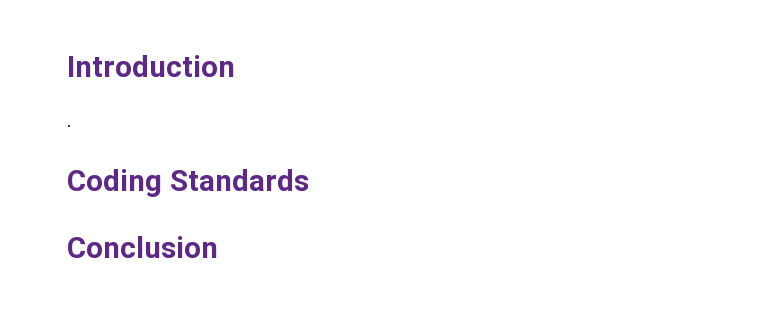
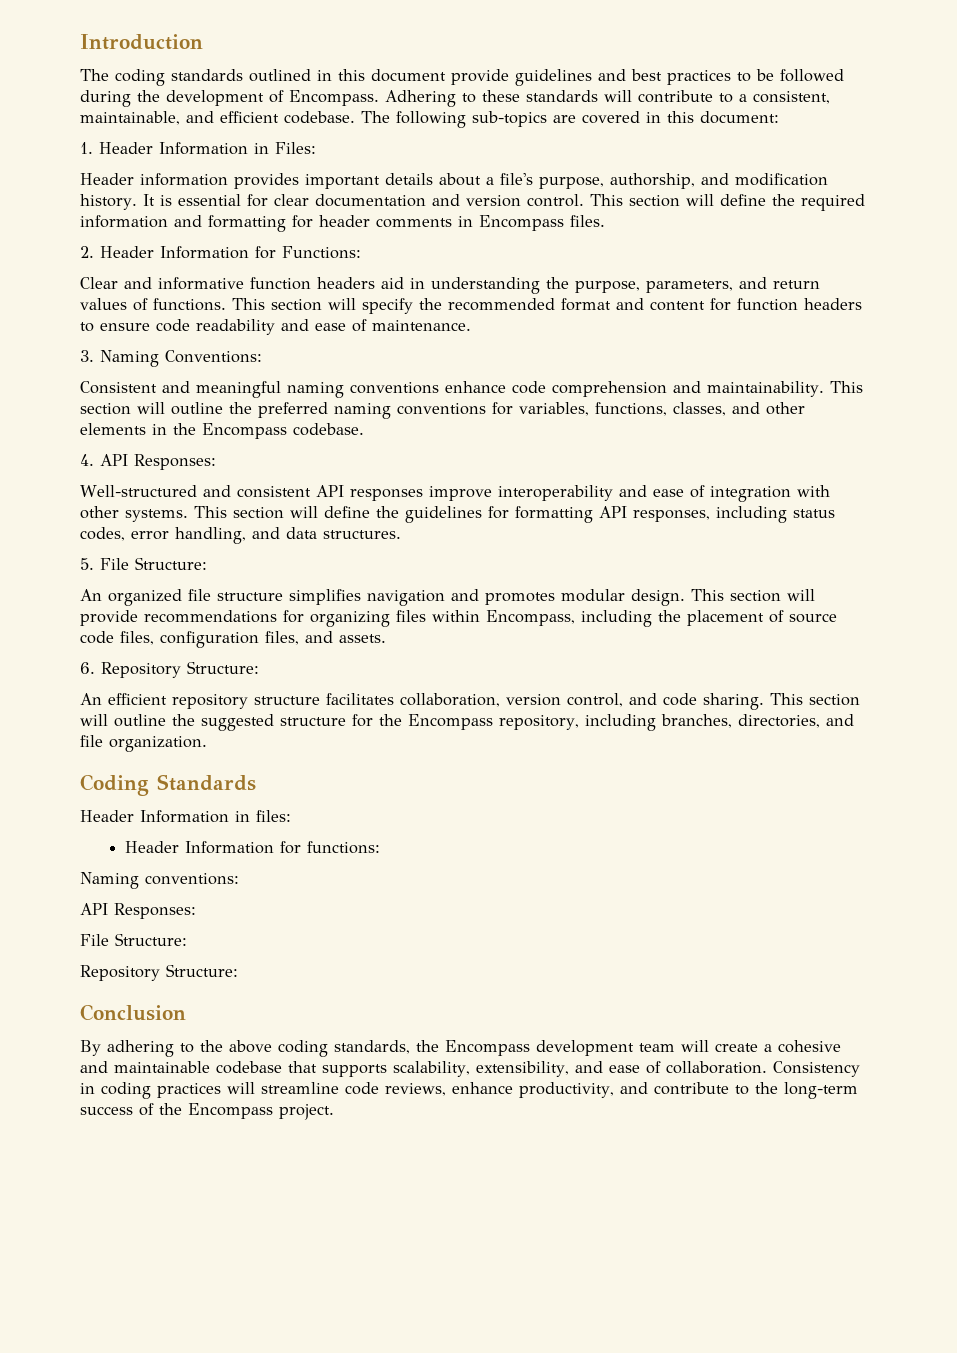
- .
+ The coding standards outlined in this document provide guidelines and best practices to be followed during the development of Encompass. Adhering to these standards will contribute to a consistent, maintainable, and efficient codebase. The following sub-topics are covered in this document:
+ 1. Header Information in Files:
+ Header information provides important details about a file's purpose, authorship, and modification history. It is essential for clear documentation and version control. This section will define the required information and formatting for header comments in Encompass files.
+ 2. Header Information for Functions:
+ Clear and informative function headers aid in understanding the purpose, parameters, and return values of functions. This section will specify the recommended format and content for function headers to ensure code readability and ease of maintenance.
+ 3. Naming Conventions:
+ Consistent and meaningful naming conventions enhance code comprehension and maintainability. This section will outline the preferred naming conventions for variables, functions, classes, and other elements in the Encompass codebase.
+ 4. API Responses:
+ Well-structured and consistent API responses improve interoperability and ease of integration with other systems. This section will define the guidelines for formatting API responses, including status codes, error handling, and data structures.
+ 5. File Structure:
+ An organized file structure simplifies navigation and promotes modular design. This section will provide recommendations for organizing files within Encompass, including the placement of source code files, configuration files, and assets.
+ 6. Repository Structure:
+ An efficient repository structure facilitates collaboration, version control, and code sharing. This section will outline the suggested structure for the Encompass repository, including branches, directories, and file organization.
  Coding Standards
+ Header Information in files:
+ Header Information for functions:
+ Naming conventions:
+ API Responses:
+ File Structure:
+ Repository Structure:
  Conclusion
+ By adhering to the above coding standards, the Encompass development team will create a cohesive and maintainable codebase that supports scalability, extensibility, and ease of collaboration. Consistency in coding practices will streamline code reviews, enhance productivity, and contribute to the long-term success of the Encompass project.

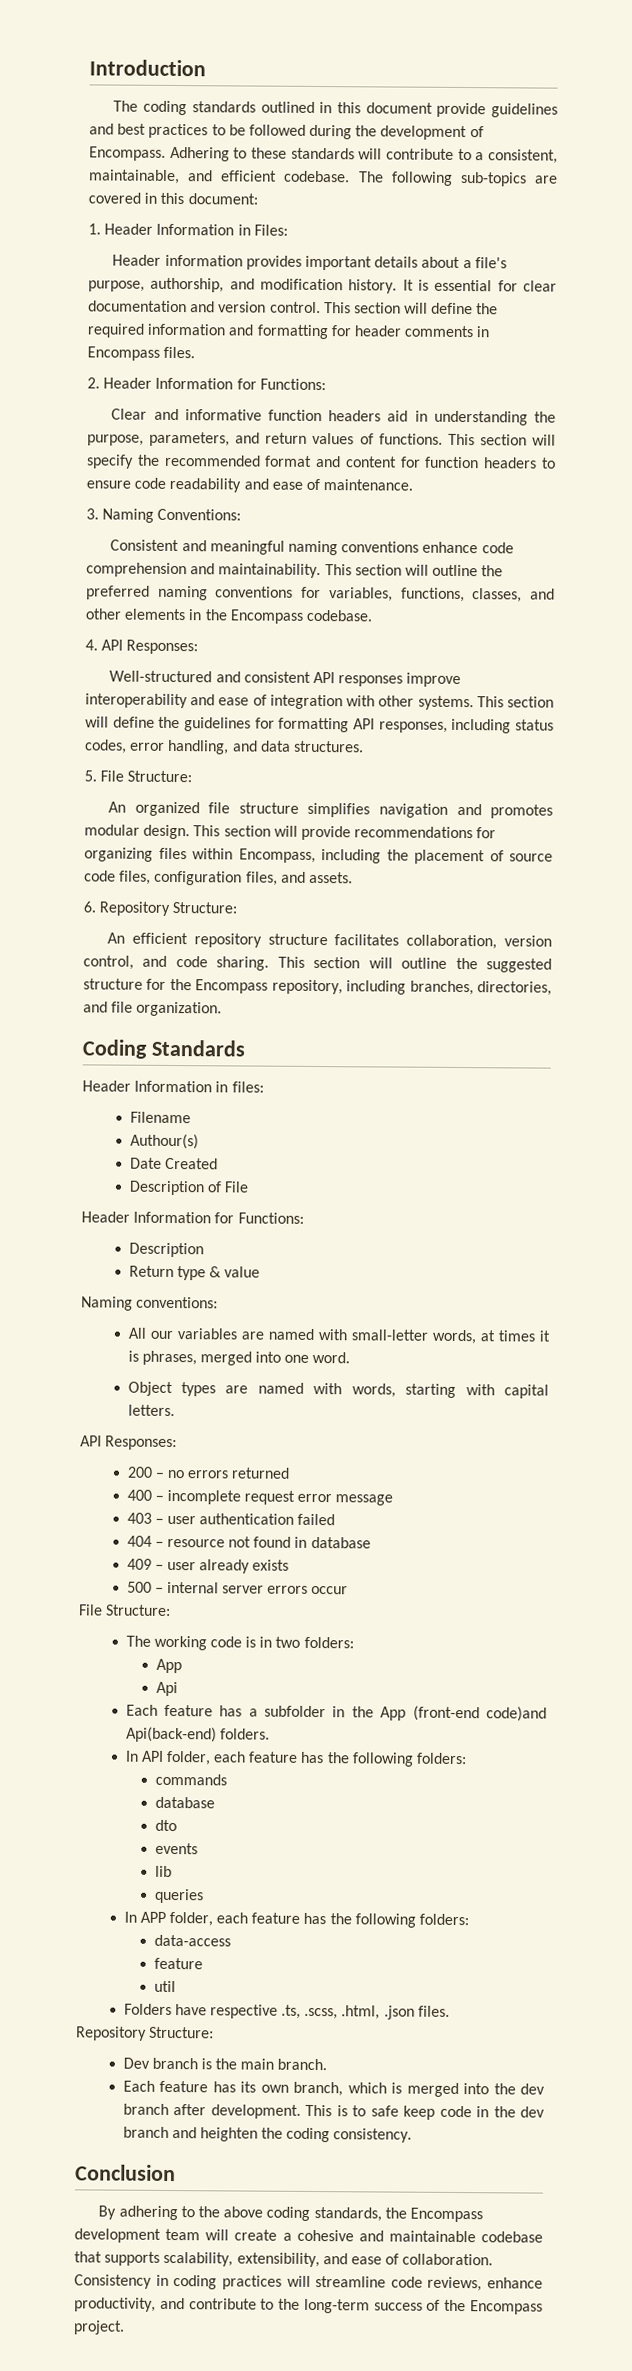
- Header Information for functions:
+ Filename
+ Authour(s)
+ Date Created
+ Description of File
+ Header Information for Functions:
+ Description
+ Return type & value
  Naming conventions:
+ All our variables are named with small-letter words, at times it is phrases, merged into one word.
+ Object types are named with words, starting with capital letters.
  API Responses:
+ 200 – no errors returned
+ 400 – incomplete request error message
+ 403 – user authentication failed
+ 404 – resource not found in database
+ 409 – user already exists
+ 500 – internal server errors occur
  File Structure:
+ The working code is in two folders:
+ App
+ Api
+ Each feature has a subfolder in the App (front-end code)and Api(back-end) folders.
+ In API folder, each feature has the following folders:
+ commands
+ database
+ dto
+ events
+ lib
+ queries
+ In APP folder, each feature has the following folders:
+ data-access
+ feature
+ util
+ Folders have respective .ts, .scss, .html, .json files.
  Repository Structure:
+ Dev branch is the main branch.
+ Each feature has its own branch, which is merged into the dev branch after development. This is to safe keep code in the dev branch and heighten the coding consistency.

